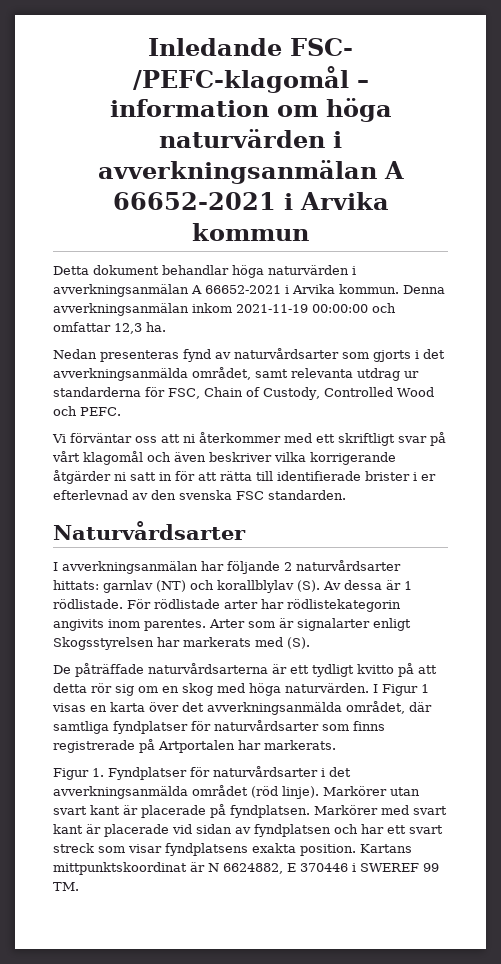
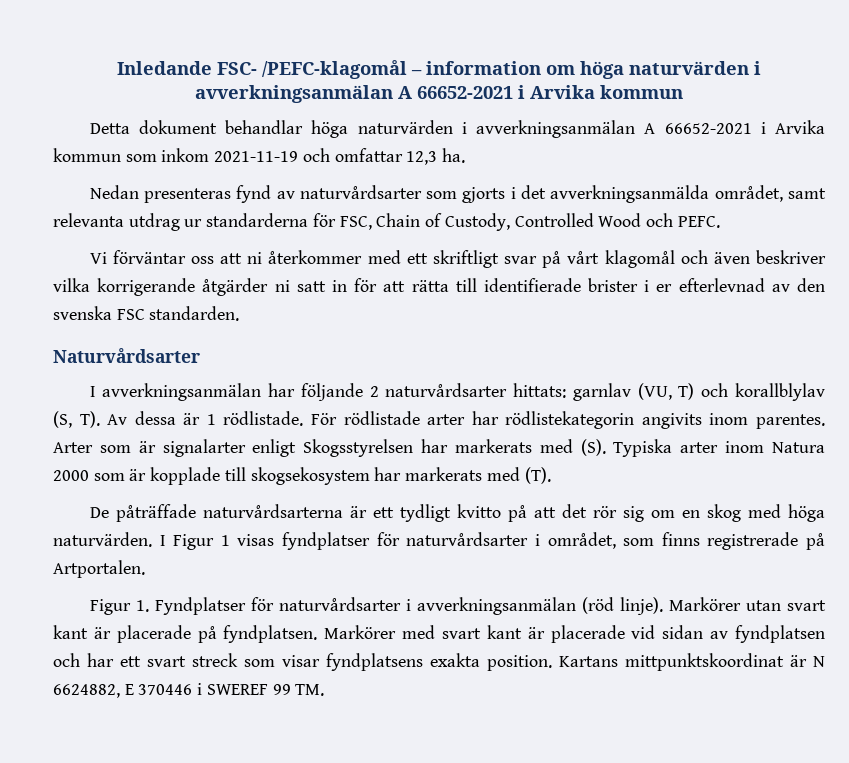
- Detta dokument behandlar höga naturvärden i avverkningsanmälan A 66652-2021 i Arvika kommun. Denna avverkningsanmälan inkom 2021-11-19 00:00:00 och omfattar 12,3 ha.
+ Detta dokument behandlar höga naturvärden i avverkningsanmälan A 66652-2021 i Arvika kommun som inkom 2021-11-19 och omfattar 12,3 ha.
- I avverkningsanmälan har följande 2 naturvårdsarter hittats: garnlav (NT) och korallblylav (S). Av dessa är 1 rödlistade.
+ I avverkningsanmälan har följande 2 naturvårdsarter hittats: garnlav (VU, T) och korallblylav (S, T). Av dessa är 1 rödlistade.
- Arter som är signalarter enligt Skogsstyrelsen har markerats med (S).
+ Arter som är signalarter enligt Skogsstyrelsen har markerats med (S). Typiska arter inom Natura 2000 som är kopplade till skogsekosystem har markerats med (T).
- De påträffade naturvårdsarterna är ett tydligt kvitto på att detta rör sig om en skog med höga naturvärden.
+ De påträffade naturvårdsarterna är ett tydligt kvitto på att det rör sig om en skog med höga naturvärden.
- I Figur 1 visas en karta över det avverkningsanmälda området, där samtliga fyndplatser för naturvårdsarter som finns registrerade på Artportalen har markerats.
+ I Figur 1 visas fyndplatser för naturvårdsarter i området, som finns registrerade på Artportalen.
- Figur 1. Fyndplatser för naturvårdsarter i det avverkningsanmälda området (röd linje).
+ Figur 1. Fyndplatser för naturvårdsarter i avverkningsanmälan (röd linje).

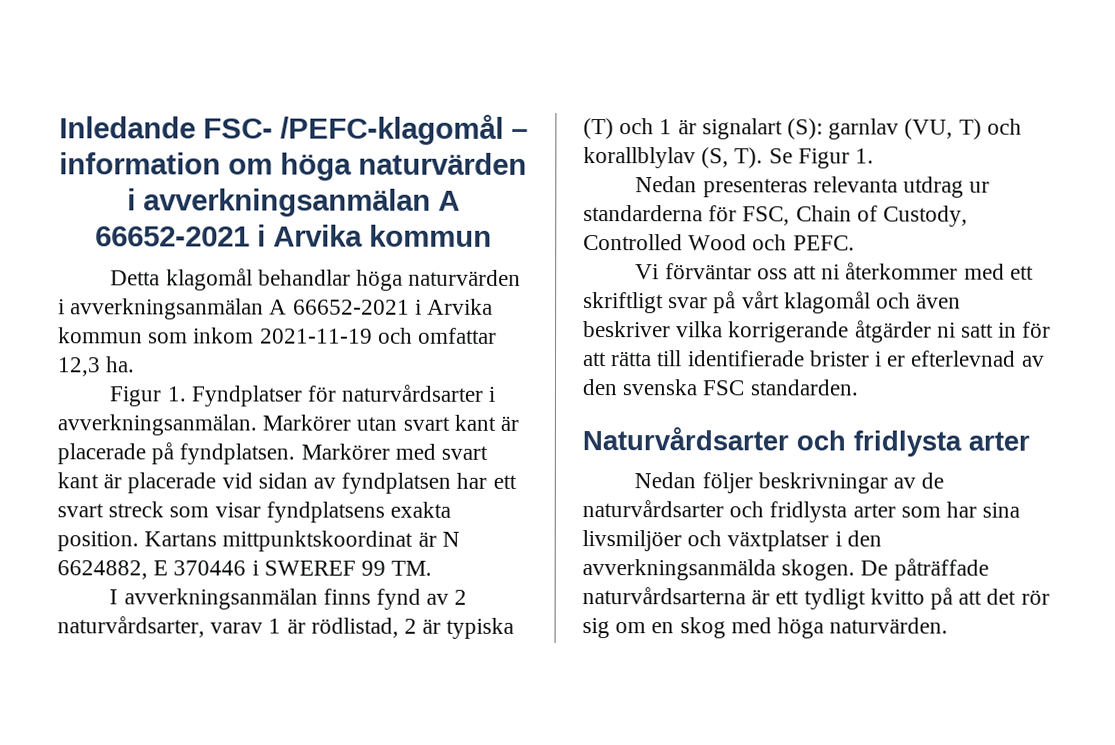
- Detta dokument behandlar höga naturvärden i avverkningsanmälan A 66652-2021 i Arvika kommun som inkom 2021-11-19 och omfattar 12,3 ha.
+ Detta klagomål behandlar höga naturvärden i avverkningsanmälan A 66652-2021 i Arvika kommun som inkom 2021-11-19 och omfattar 12,3 ha.
- Nedan presenteras fynd av naturvårdsarter som gjorts i det avverkningsanmälda området, samt relevanta utdrag ur standarderna för FSC, Chain of Custody, Controlled Wood och PEFC.
+ Figur 1. Fyndplatser för naturvårdsarter i avverkningsanmälan. Markörer utan svart kant är placerade på fyndplatsen. Markörer med svart kant är placerade vid sidan av fyndplatsen har ett svart streck som visar fyndplatsens exakta position. Kartans mittpunktskoordinat är N 6624882, E 370446 i SWEREF 99 TM.
+ I avverkningsanmälan finns fynd av 2 naturvårdsarter, varav 1 är rödlistad, 2 är typiska (T) och 1 är signalart (S): garnlav (VU, T) och korallblylav (S, T). Se Figur 1.
+ Nedan presenteras relevanta utdrag ur standarderna för FSC, Chain of Custody, Controlled Wood och PEFC.
- Naturvårdsarter
- I avverkningsanmälan har följande 2 naturvårdsarter hittats: garnlav (VU, T) och korallblylav (S, T). Av dessa är 1 rödlistade. För rödlistade arter har rödlistekategorin angivits inom parentes. Arter som är signalarter enligt Skogsstyrelsen har markerats med (S). Typiska arter inom Natura 2000 som är kopplade till skogsekosystem har markerats med (T).
- De påträffade naturvårdsarterna är ett tydligt kvitto på att det rör sig om en skog med höga naturvärden. I Figur 1 visas fyndplatser för naturvårdsarter i området, som finns registrerade på Artportalen.
- Figur 1. Fyndplatser för naturvårdsarter i avverkningsanmälan (röd linje). Markörer utan svart kant är placerade på fyndplatsen. Markörer med svart kant är placerade vid sidan av fyndplatsen och har ett svart streck som visar fyndplatsens exakta position. Kartans mittpunktskoordinat är N 6624882, E 370446 i SWEREF 99 TM.
+ Naturvårdsarter och fridlysta arter
+ Nedan följer beskrivningar av de naturvårdsarter och fridlysta arter som har sina livsmiljöer och växtplatser i den avverkningsanmälda skogen. De påträffade naturvårdsarterna är ett tydligt kvitto på att det rör sig om en skog med höga naturvärden.

